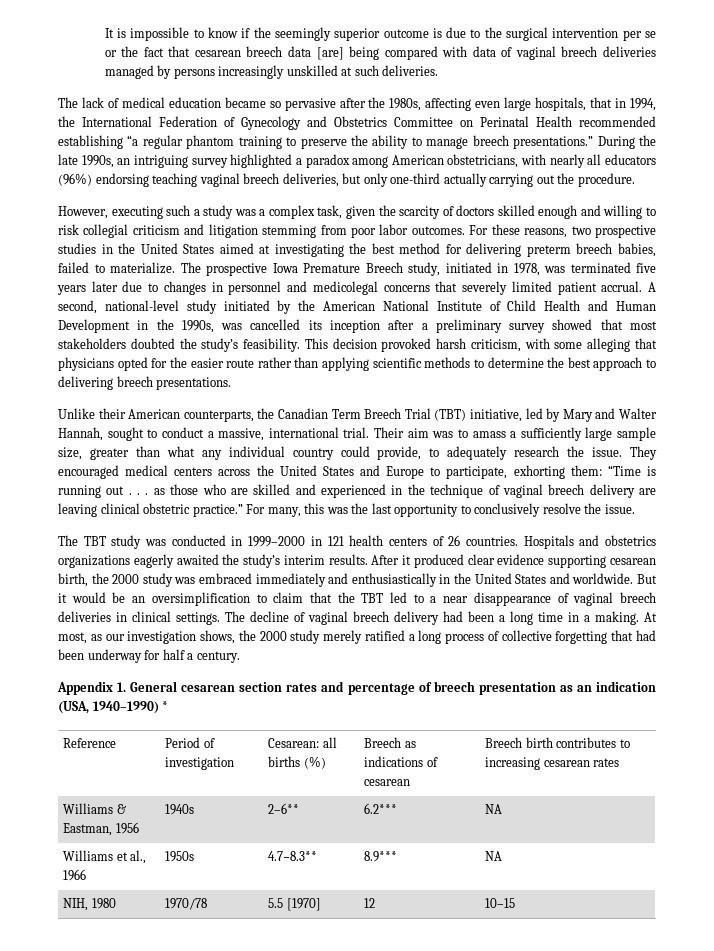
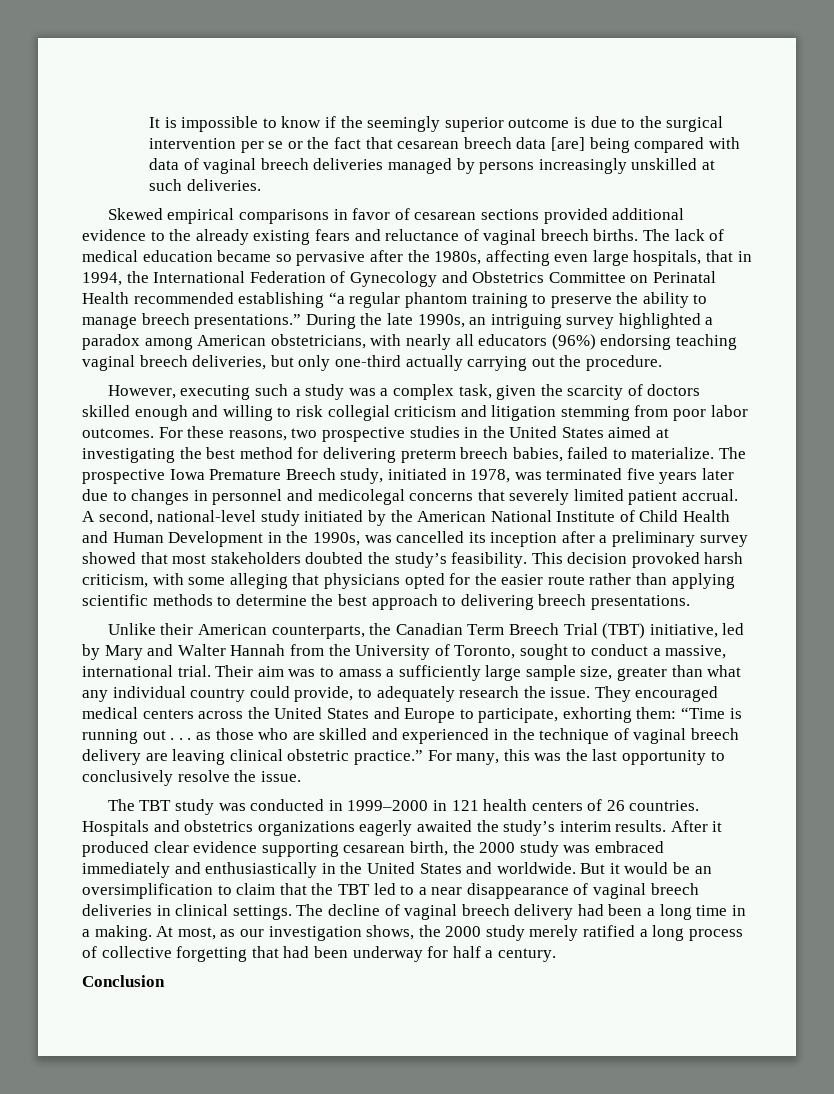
+ Skewed empirical comparisons in favor of cesarean sections provided additional evidence to the already existing fears and reluctance of vaginal breech births.
- Unlike their American counterparts, the Canadian Term Breech Trial (TBT) initiative, led by Mary and Walter Hannah, sought to conduct a massive, international trial.
+ Unlike their American counterparts, the Canadian Term Breech Trial (TBT) initiative, led by Mary and Walter Hannah from the University of Toronto, sought to conduct a massive, international trial.
- Appendix 1. General cesarean section rates and percentage of breech presentation as an indication (USA, 1940–1990) *
- Reference | Period of investigation | Cesarean: all births (%) | Breech as indications of cesarean | Breech birth contributes to increasing cesarean rates
- Williams & Eastman, 1956 | 1940s | 2–6** | 6.2*** | NA
- Williams et al., 1966 | 1950s | 4.7−8.3** | 8.9*** | NA
- NIH, 1980 | 1970/78 | 5.5 [1970] | 12 | 10–15
+ Conclusion

